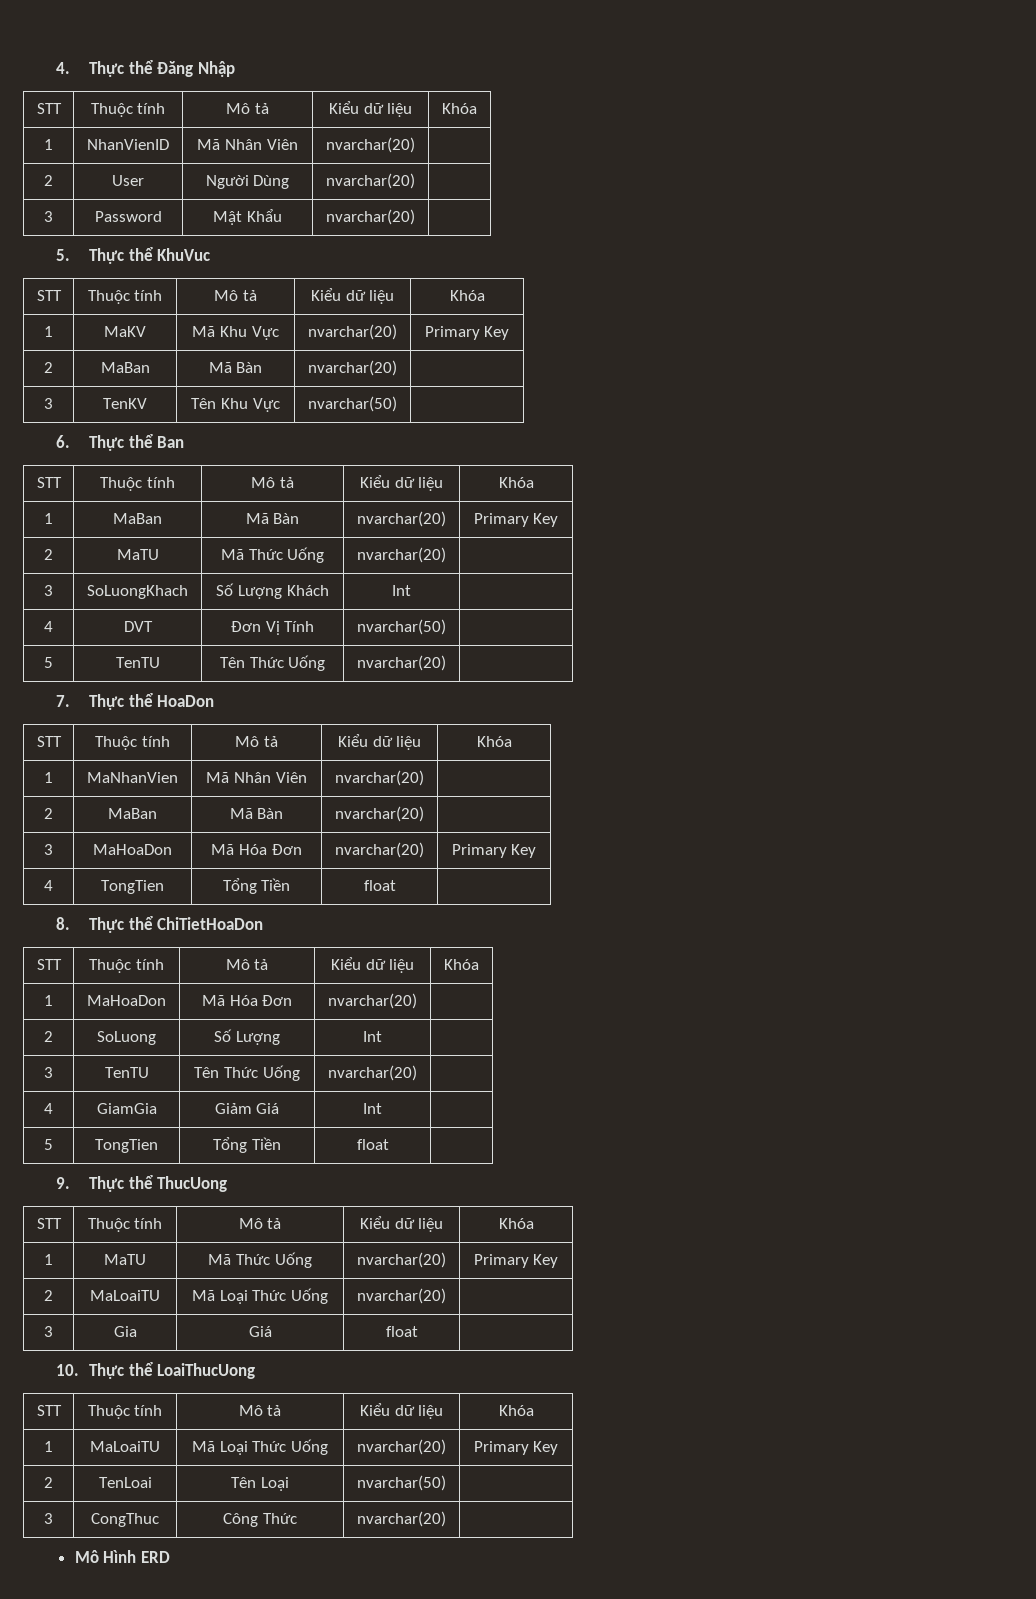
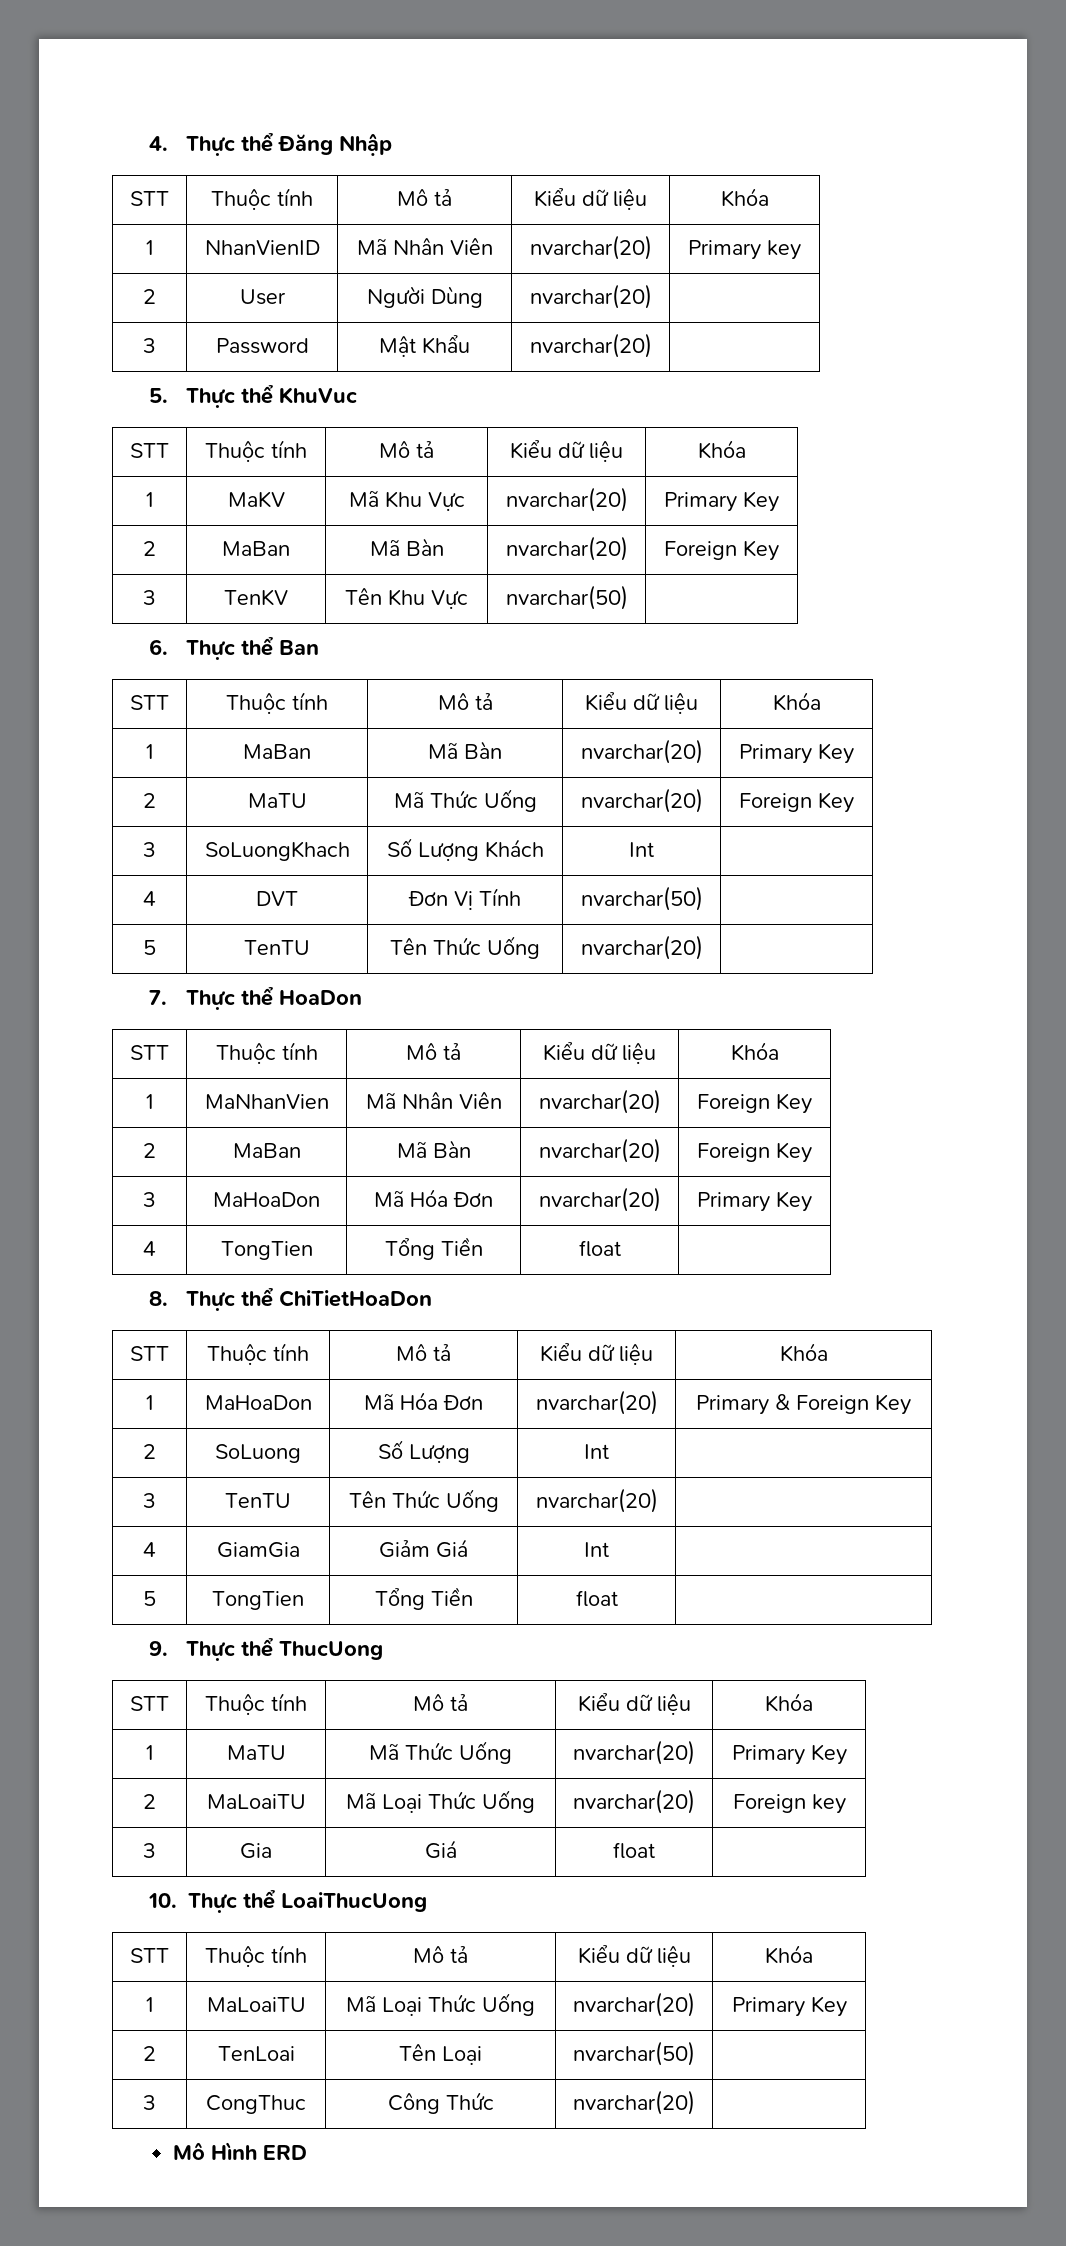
- 1 | NhanVienID | Mã Nhân Viên | nvarchar(20) |
+ 1 | NhanVienID | Mã Nhân Viên | nvarchar(20) | Primary key
  1 | MaKV | Mã Khu Vực | nvarchar(20) | Primary Key
- 2 | MaBan | Mã Bàn | nvarchar(20) |
+ 2 | MaBan | Mã Bàn | nvarchar(20) | Foreign Key
- 2 | MaTU | Mã Thức Uống | nvarchar(20) |
+ 2 | MaTU | Mã Thức Uống | nvarchar(20) | Foreign Key
- 1 | MaNhanVien | Mã Nhân Viên | nvarchar(20) |
- 2 | MaBan | Mã Bàn | nvarchar(20) |
+ 1 | MaNhanVien | Mã Nhân Viên | nvarchar(20) | Foreign Key
+ 2 | MaBan | Mã Bàn | nvarchar(20) | Foreign Key
- 1 | MaHoaDon | Mã Hóa Đơn | nvarchar(20) |
+ 1 | MaHoaDon | Mã Hóa Đơn | nvarchar(20) | Primary & Foreign Key
- 2 | MaLoaiTU | Mã Loại Thức Uống | nvarchar(20) |
+ 2 | MaLoaiTU | Mã Loại Thức Uống | nvarchar(20) | Foreign key

